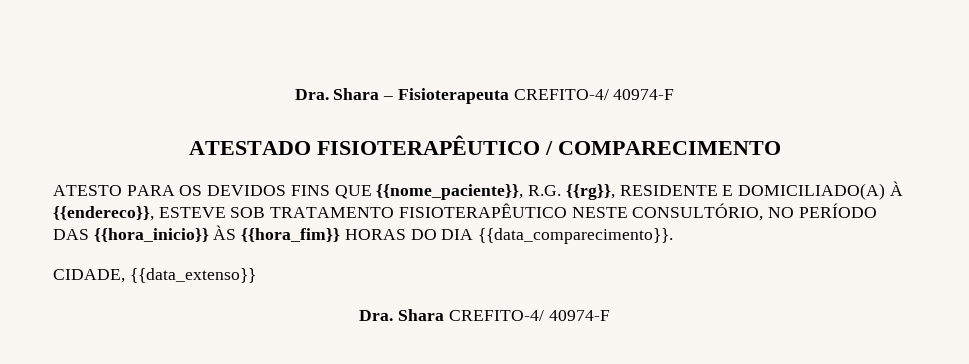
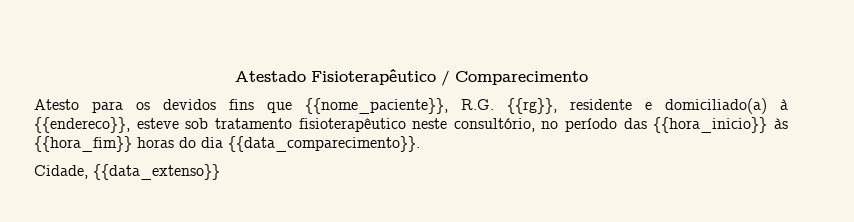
- Dra. Shara – Fisioterapeuta CREFITO-4/ 40974-F
- ATESTADO FISIOTERAPÊUTICO / COMPARECIMENTO
- ATESTO PARA OS DEVIDOS FINS QUE {{nome_paciente}}, R.G. {{rg}}, RESIDENTE E DOMICILIADO(A) À {{endereco}}, ESTEVE SOB TRATAMENTO FISIOTERAPÊUTICO NESTE CONSULTÓRIO, NO PERÍODO DAS {{hora_inicio}} ÀS {{hora_fim}} HORAS DO DIA {{data_comparecimento}}.
+ Atestado Fisioterapêutico / Comparecimento
+ Atesto para os devidos fins que {{nome_paciente}}, R.G. {{rg}}, residente e domiciliado(a) à {{endereco}}, esteve sob tratamento fisioterapêutico neste consultório, no período das {{hora_inicio}} às {{hora_fim}} horas do dia {{data_comparecimento}}.
- CIDADE, {{data_extenso}}
+ Cidade, {{data_extenso}}
- Dra. Shara CREFITO-4/ 40974-F

